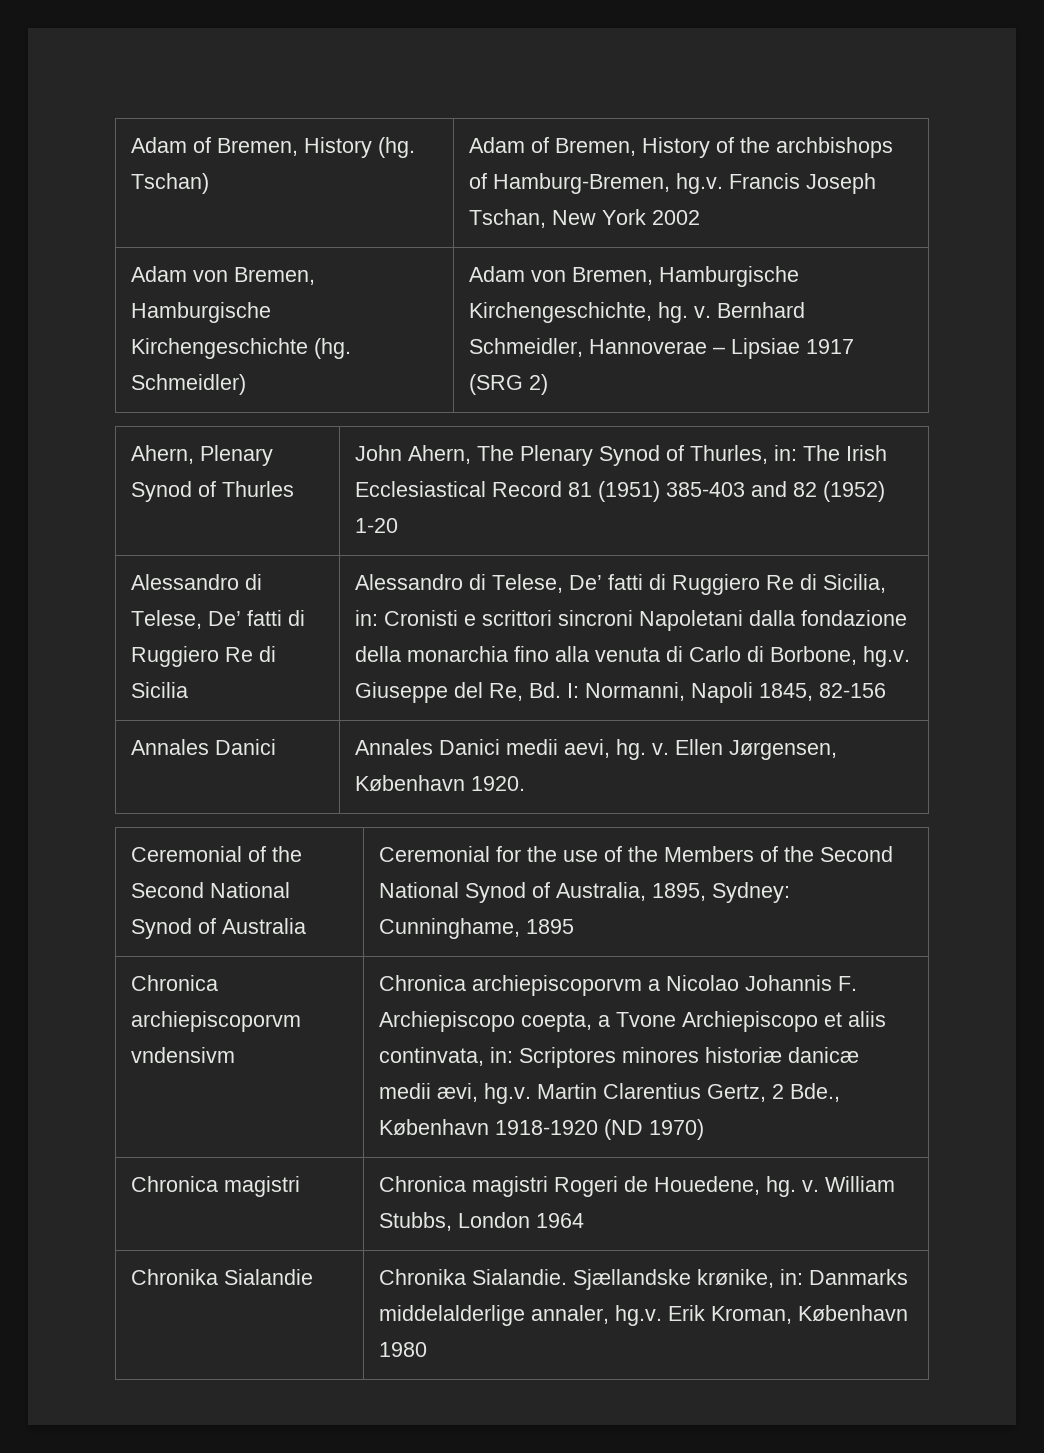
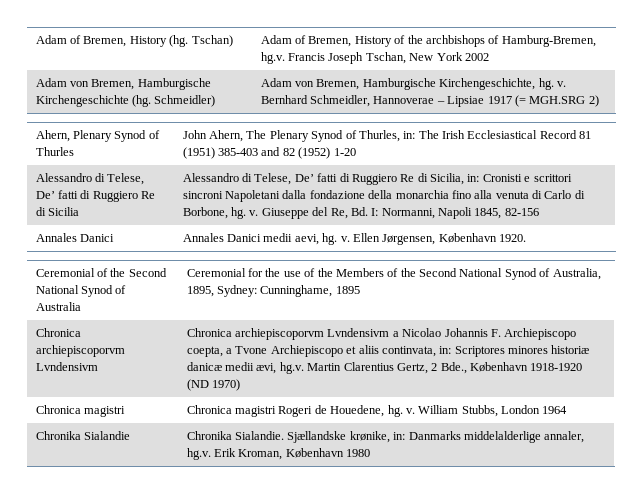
- Adam von Bremen, Hamburgische Kirchengeschichte (hg. Schmeidler) | Adam von Bremen, Hamburgische Kirchengeschichte, hg. v. Bernhard Schmeidler, Hannoverae – Lipsiae 1917 (SRG 2)
+ Adam von Bremen, Hamburgische Kirchengeschichte (hg. Schmeidler) | Adam von Bremen, Hamburgische Kirchengeschichte, hg. v. Bernhard Schmeidler, Hannoverae – Lipsiae 1917 (= MGH.SRG 2)
- Alessandro di Telese, De’ fatti di Ruggiero Re di Sicilia, in: Cronisti e scrittori sincroni Napoletani dalla fondazione della monarchia fino alla venuta di Carlo di Borbone, hg.v. Giuseppe del Re, Bd. I: Normanni, Napoli 1845, 82-156
+ Alessandro di Telese, De’ fatti di Ruggiero Re di Sicilia, in: Cronisti e scrittori sincroni Napoletani dalla fondazione della monarchia fino alla venuta di Carlo di Borbone, hg. v. Giuseppe del Re, Bd. I: Normanni, Napoli 1845, 82-156
- Chronica archiepiscoporvm vndensivm | Chronica archiepiscoporvm a Nicolao Johannis F. Archiepiscopo coepta, a Tvone Archiepiscopo et aliis continvata, in: Scriptores minores historiæ danicæ medii ævi, hg.v. Martin Clarentius Gertz, 2 Bde., København 1918-1920 (ND 1970)
+ Chronica archiepiscoporvm Lvndensivm | Chronica archiepiscoporvm Lvndensivm a Nicolao Johannis F. Archiepiscopo coepta, a Tvone Archiepiscopo et aliis continvata, in: Scriptores minores historiæ danicæ medii ævi, hg.v. Martin Clarentius Gertz, 2 Bde., København 1918-1920 (ND 1970)

